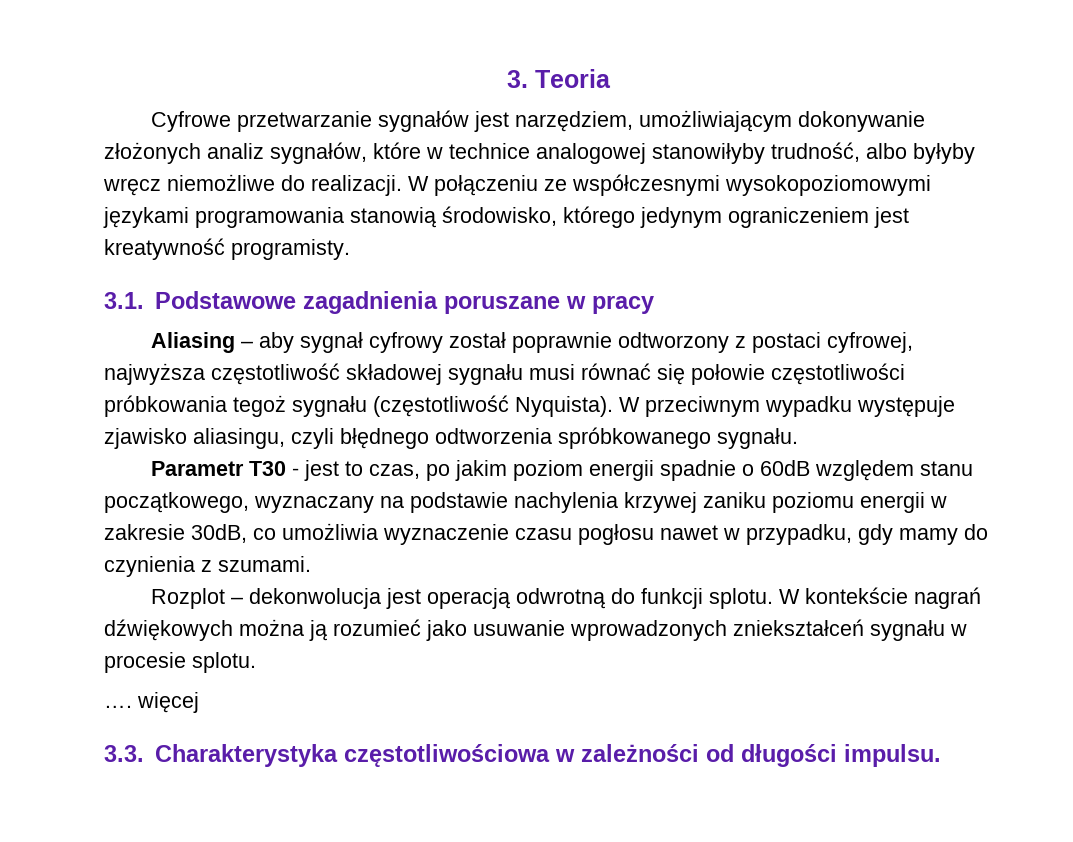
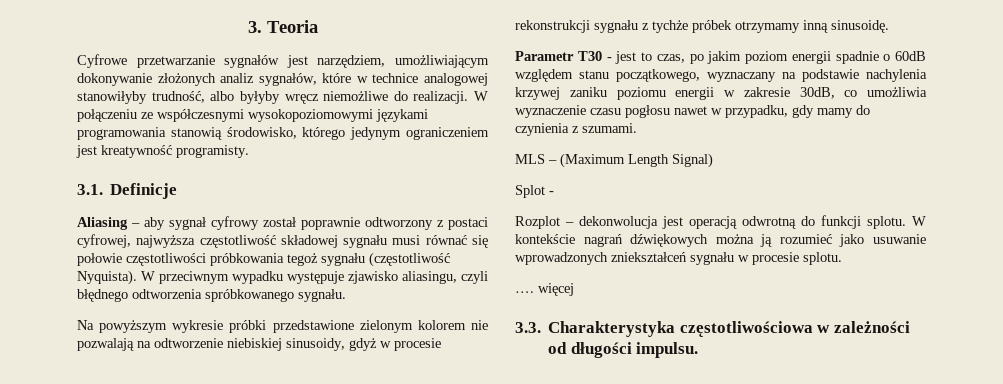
- 3.1. Podstawowe zagadnienia poruszane w pracy
+ 3.1. Definicje
+ Na powyższym wykresie próbki przedstawione zielonym kolorem nie pozwalają na odtworzenie niebiskiej sinusoidy, gdyż w procesie rekonstrukcji sygnału z tychże próbek otrzymamy inną sinusoidę.
+ MLS – (Maximum Length Signal)
+ Splot -

